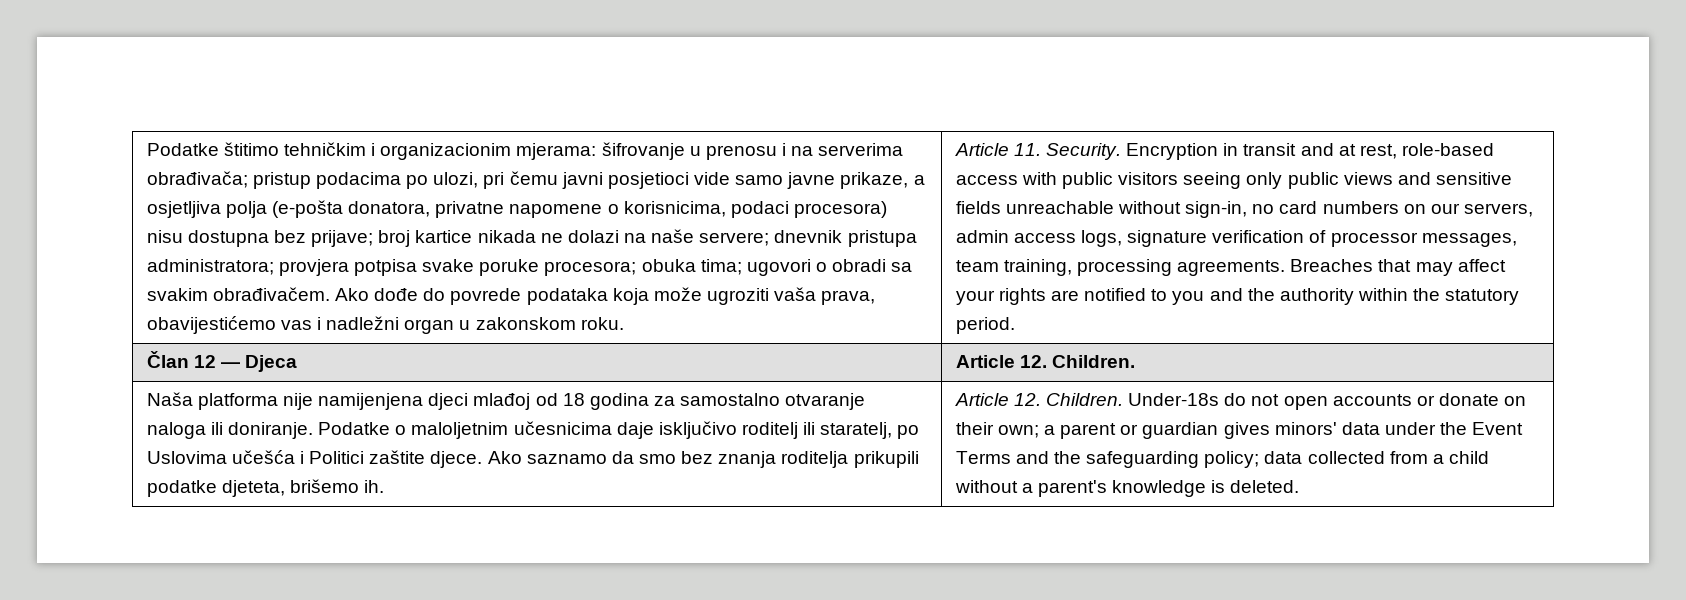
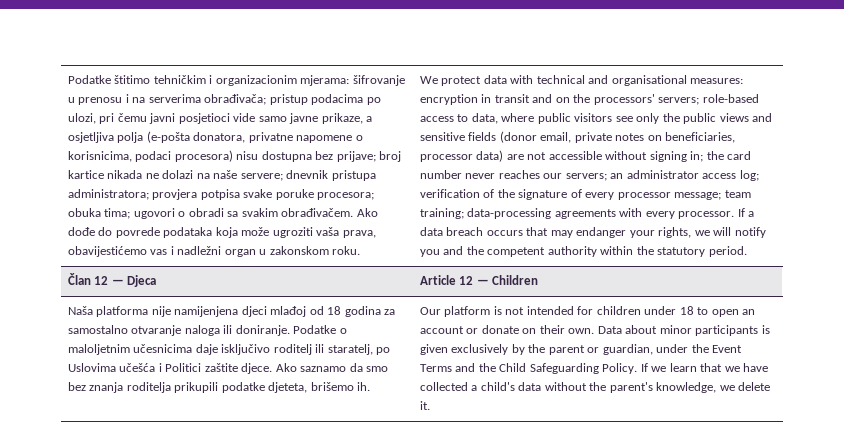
- Article 11. Security. Encryption in transit and at rest, role-based access with public visitors seeing only public views and sensitive fields unreachable without sign-in, no card numbers on our servers, admin access logs, signature verification of processor messages, team training, processing agreements. Breaches that may affect your rights are notified to you and the authority within the statutory period.
+ We protect data with technical and organisational measures: encryption in transit and on the processors' servers; role-based access to data, where public visitors see only the public views and sensitive fields (donor email, private notes on beneficiaries, processor data) are not accessible without signing in; the card number never reaches our servers; an administrator access log; verification of the signature of every processor message; team training; data-processing agreements with every processor. If a data breach occurs that may endanger your rights, we will notify you and the competent authority within the statutory period.
- Član 12 — Djeca | Article 12. Children.
+ Član 12 — Djeca | Article 12 — Children
- Article 12. Children. Under-18s do not open accounts or donate on their own; a parent or guardian gives minors' data under the Event Terms and the safeguarding policy; data collected from a child without a parent's knowledge is deleted.
+ Our platform is not intended for children under 18 to open an account or donate on their own. Data about minor participants is given exclusively by the parent or guardian, under the Event Terms and the Child Safeguarding Policy. If we learn that we have collected a child's data without the parent's knowledge, we delete it.

